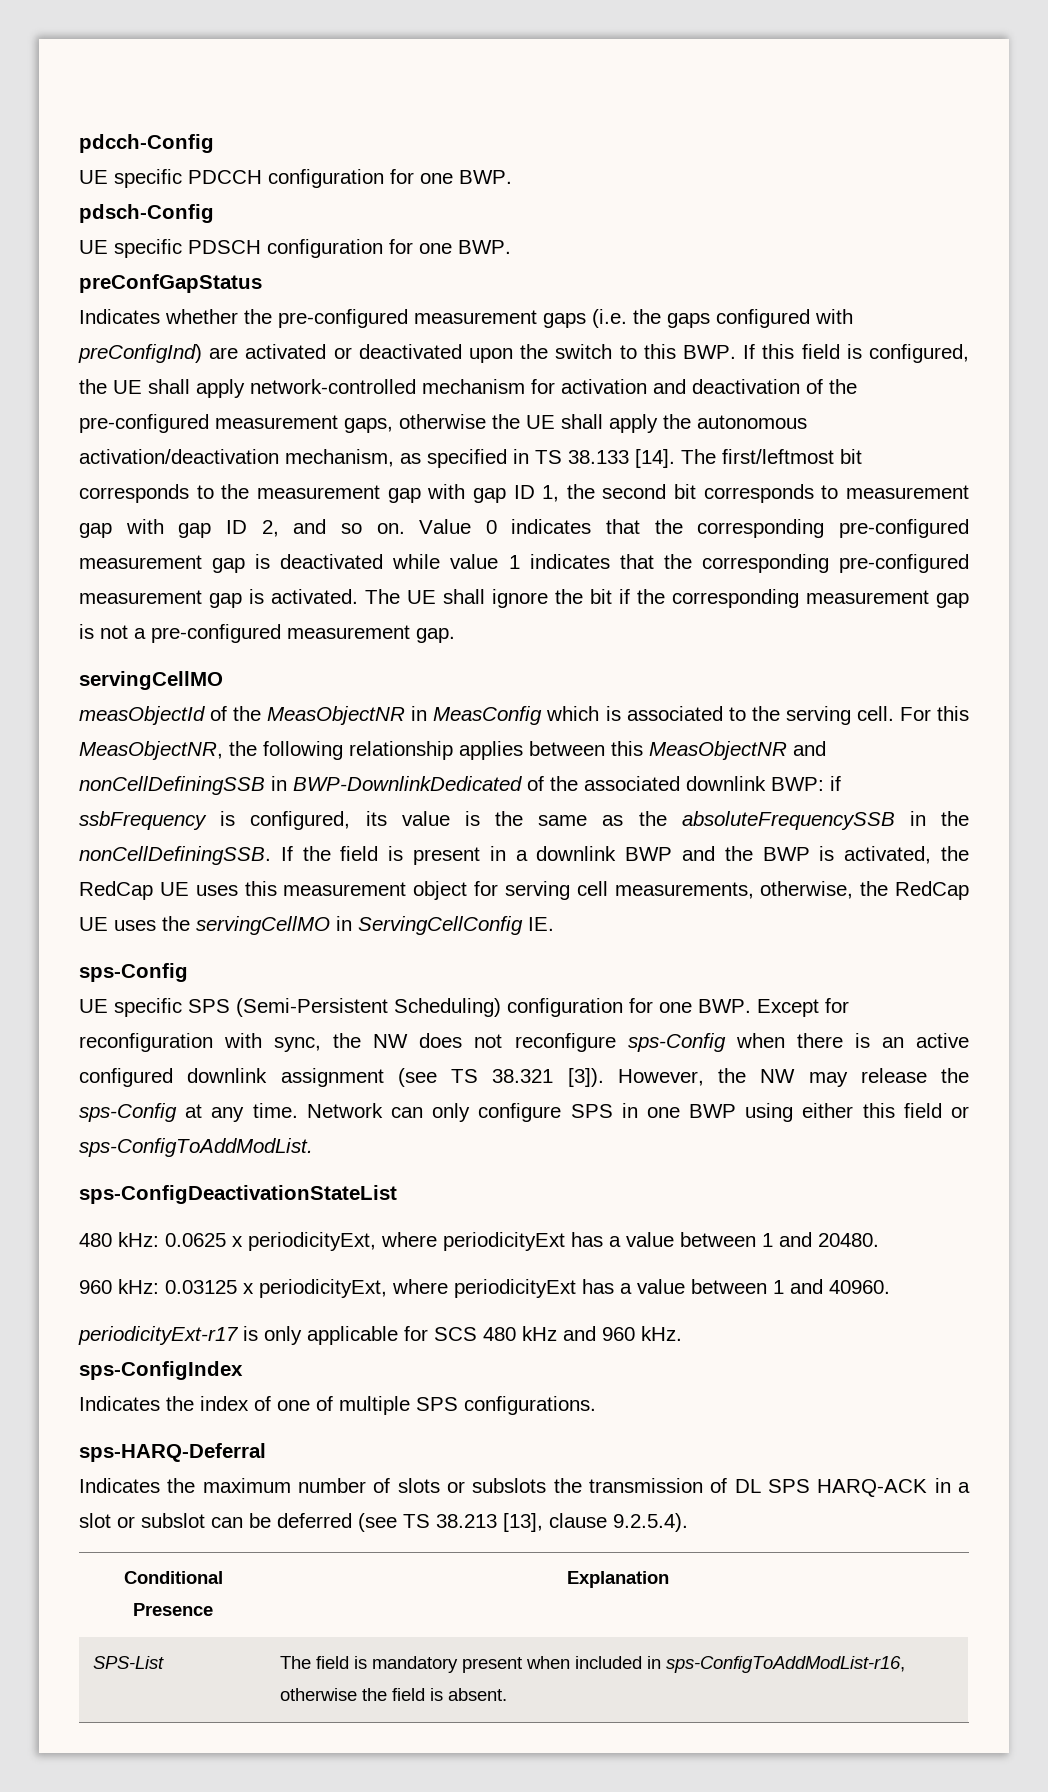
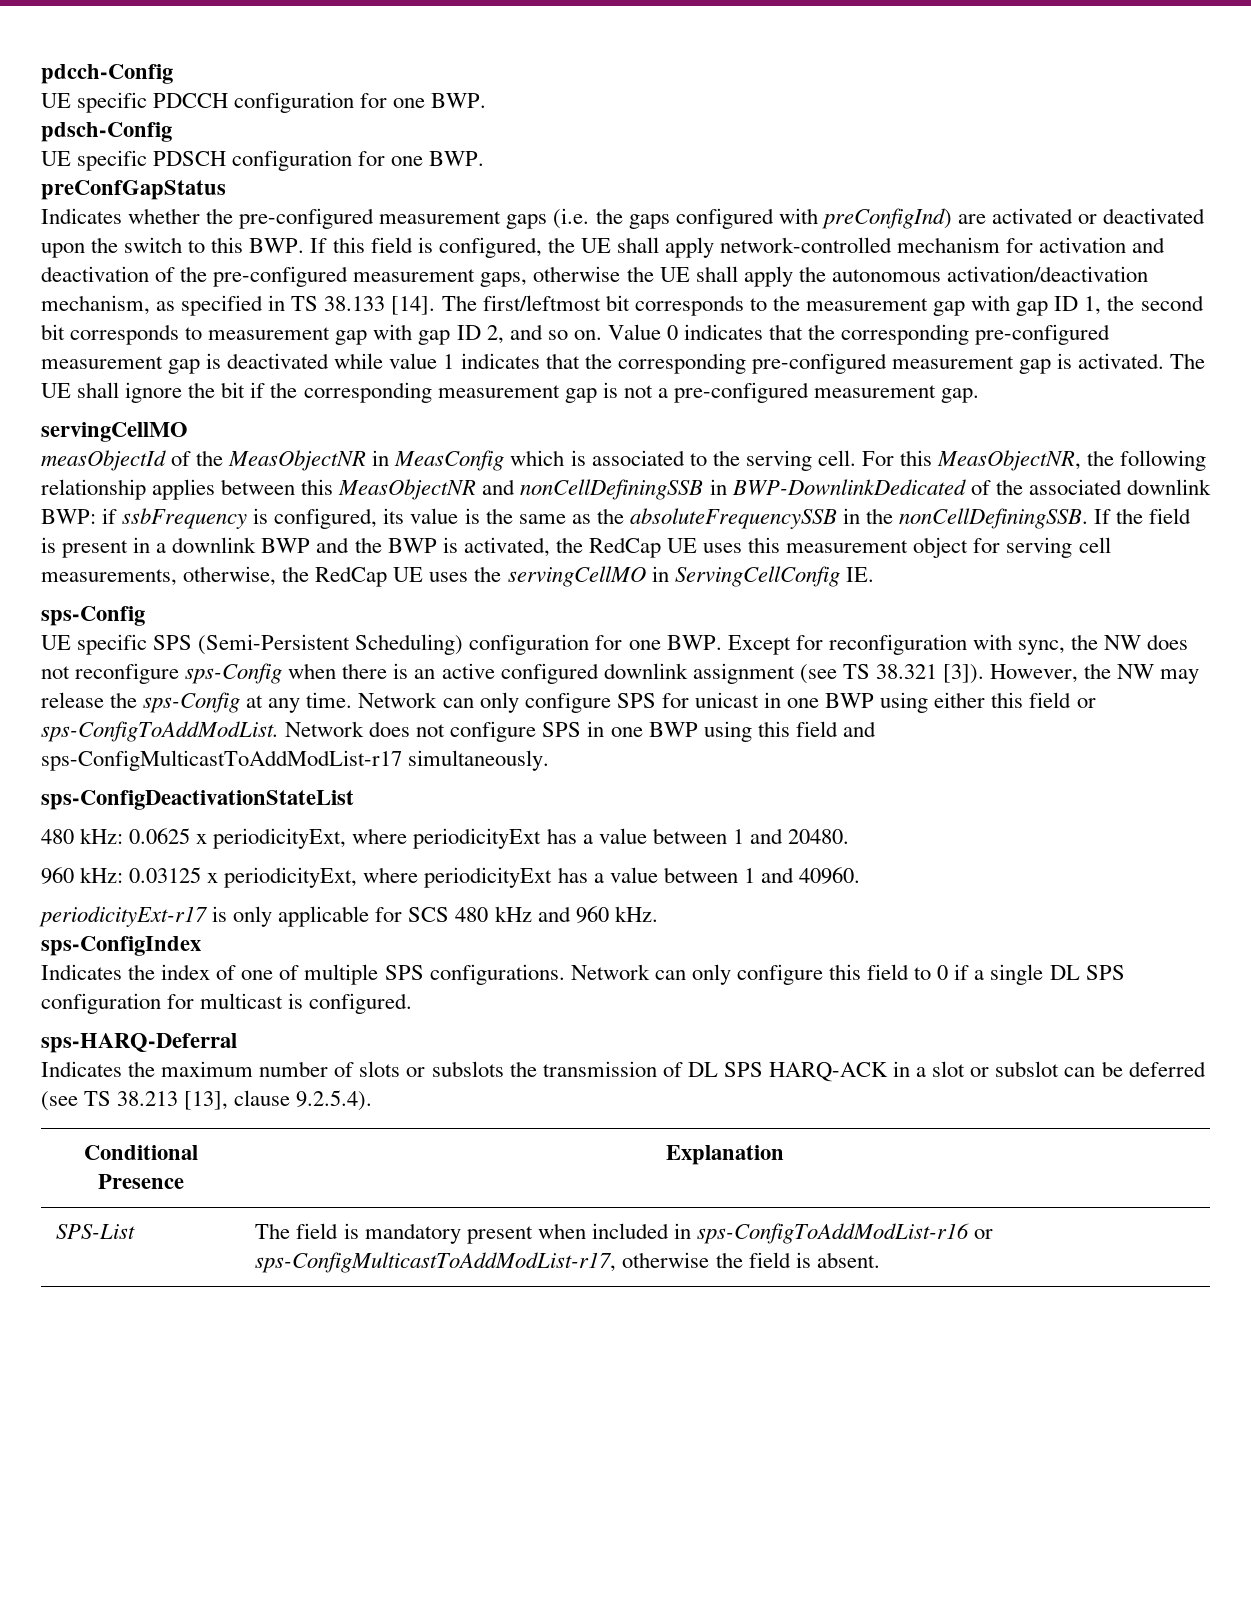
- Network can only configure SPS in one BWP using either this field or sps-ConfigToAddModList.
+ Network can only configure SPS for unicast in one BWP using either this field or sps-ConfigToAddModList. Network does not configure SPS in one BWP using this field and sps-ConfigMulticastToAddModList-r17 simultaneously.
+ Network can only configure this field to 0 if a single DL SPS configuration for multicast is configured.
- SPS-List | The field is mandatory present when included in sps-ConfigToAddModList-r16, otherwise the field is absent.
+ SPS-List | The field is mandatory present when included in sps-ConfigToAddModList-r16 or sps-ConfigMulticastToAddModList-r17, otherwise the field is absent.

